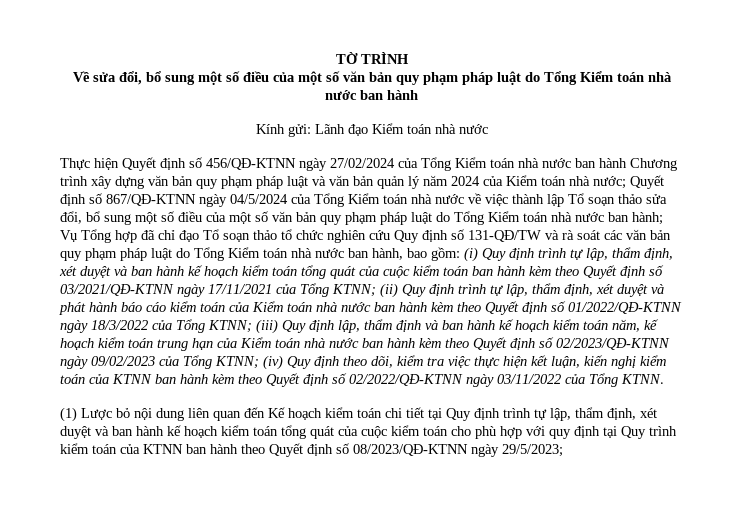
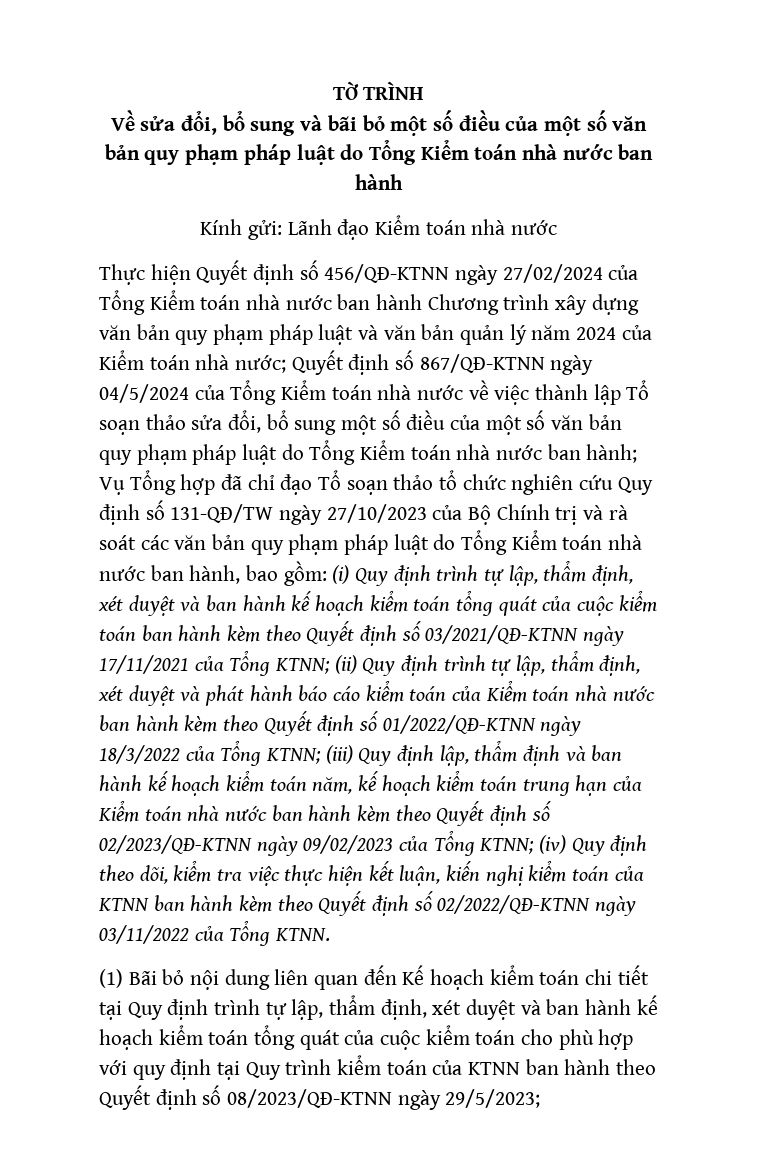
- Về sửa đổi, bổ sung một số điều của một số văn bản quy phạm pháp luật do Tổng Kiểm toán nhà nước ban hành
+ Về sửa đổi, bổ sung và bãi bỏ một số điều của một số văn bản quy phạm pháp luật do Tổng Kiểm toán nhà nước ban hành
- Vụ Tổng hợp đã chỉ đạo Tổ soạn thảo tổ chức nghiên cứu Quy định số 131-QĐ/TW và rà soát các văn bản quy phạm pháp luật do Tổng Kiểm toán nhà nước ban hành, bao gồm:
+ Vụ Tổng hợp đã chỉ đạo Tổ soạn thảo tổ chức nghiên cứu Quy định số 131-QĐ/TW ngày 27/10/2023 của Bộ Chính trị và rà soát các văn bản quy phạm pháp luật do Tổng Kiểm toán nhà nước ban hành, bao gồm:
- (1) Lược bỏ nội dung liên quan đến Kế hoạch kiểm toán chi tiết tại Quy định trình tự lập, thẩm định, xét duyệt và ban hành kế hoạch kiểm toán tổng quát của cuộc kiểm toán cho phù hợp với quy định tại Quy trình kiểm toán của KTNN ban hành theo Quyết định số 08/2023/QĐ-KTNN ngày 29/5/2023;
+ (1) Bãi bỏ nội dung liên quan đến Kế hoạch kiểm toán chi tiết tại Quy định trình tự lập, thẩm định, xét duyệt và ban hành kế hoạch kiểm toán tổng quát của cuộc kiểm toán cho phù hợp với quy định tại Quy trình kiểm toán của KTNN ban hành theo Quyết định số 08/2023/QĐ-KTNN ngày 29/5/2023;

